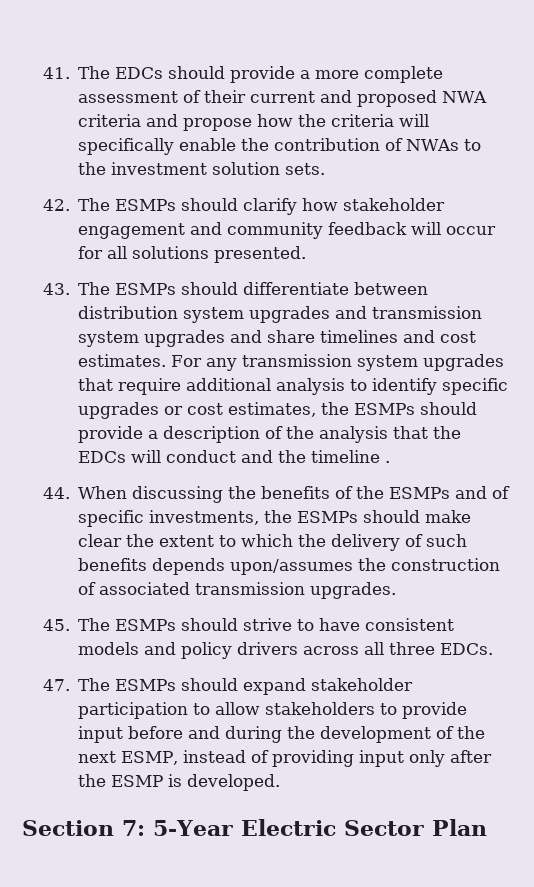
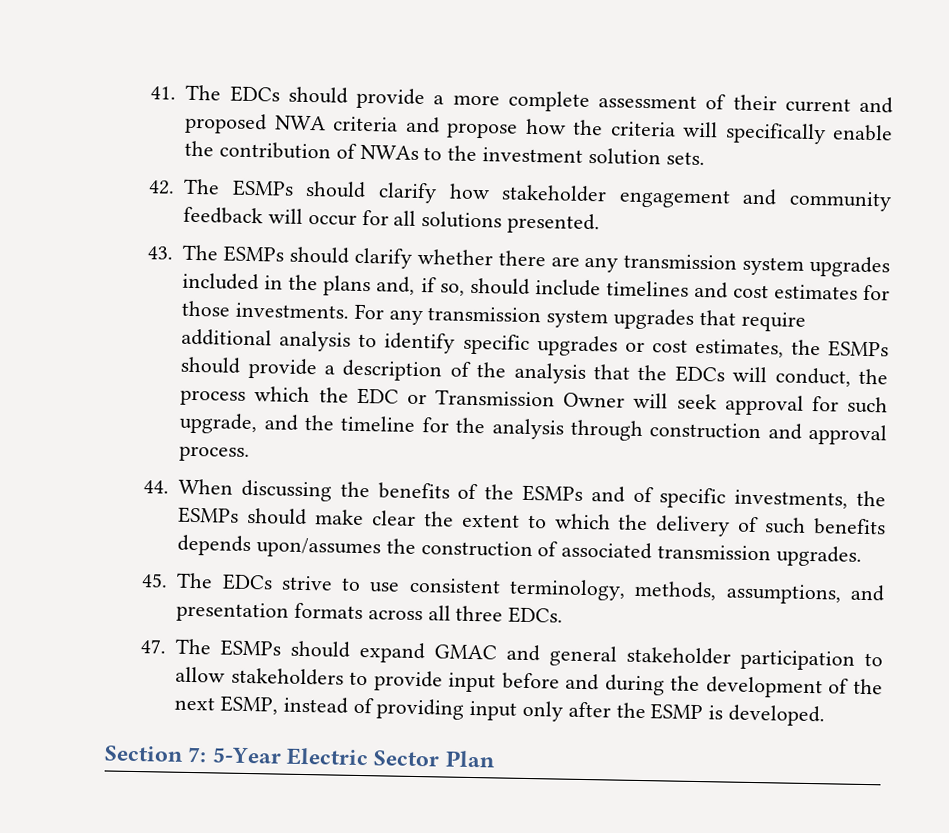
- 43. The ESMPs should differentiate between distribution system upgrades and transmission system upgrades and share timelines and cost estimates.
+ 43. The ESMPs should clarify whether there are any transmission system upgrades included in the plans and, if so, should include timelines and cost estimates for those investments.
- For any transmission system upgrades that require additional analysis to identify specific upgrades or cost estimates, the ESMPs should provide a description of the analysis that the EDCs will conduct and the timeline .
+ For any transmission system upgrades that require additional analysis to identify specific upgrades or cost estimates, the ESMPs should provide a description of the analysis that the EDCs will conduct, the process which the EDC or Transmission Owner will seek approval for such upgrade, and the timeline for the analysis through construction and approval process.
- 45. The ESMPs should strive to have consistent models and policy drivers across all three EDCs.
+ 45. The EDCs strive to use consistent terminology, methods, assumptions, and presentation formats across all three EDCs.
- 47. The ESMPs should expand stakeholder participation to allow stakeholders to provide input before and during the development of the next ESMP, instead of providing input only after the ESMP is developed.
+ 47. The ESMPs should expand GMAC and general stakeholder participation to allow stakeholders to provide input before and during the development of the next ESMP, instead of providing input only after the ESMP is developed.

